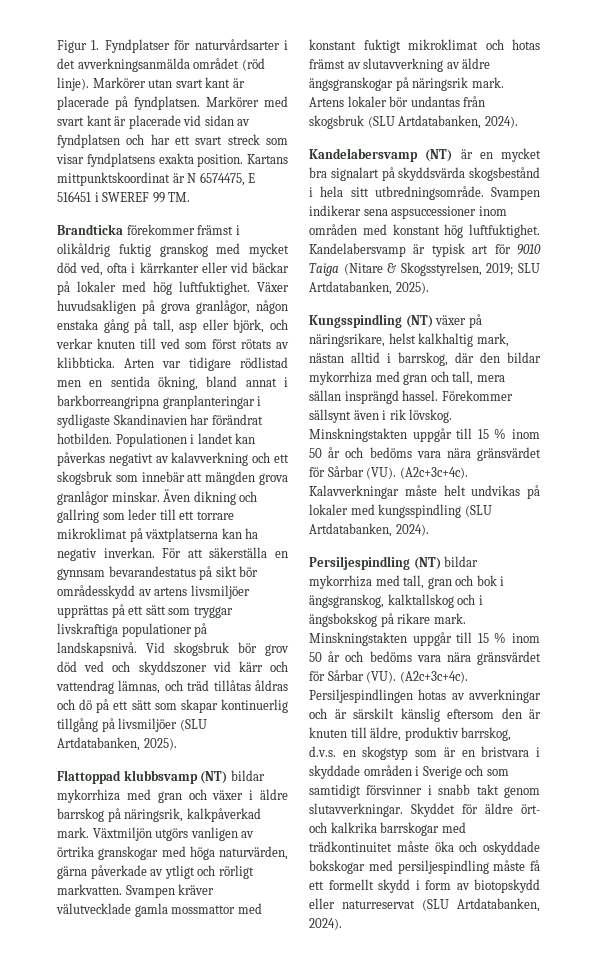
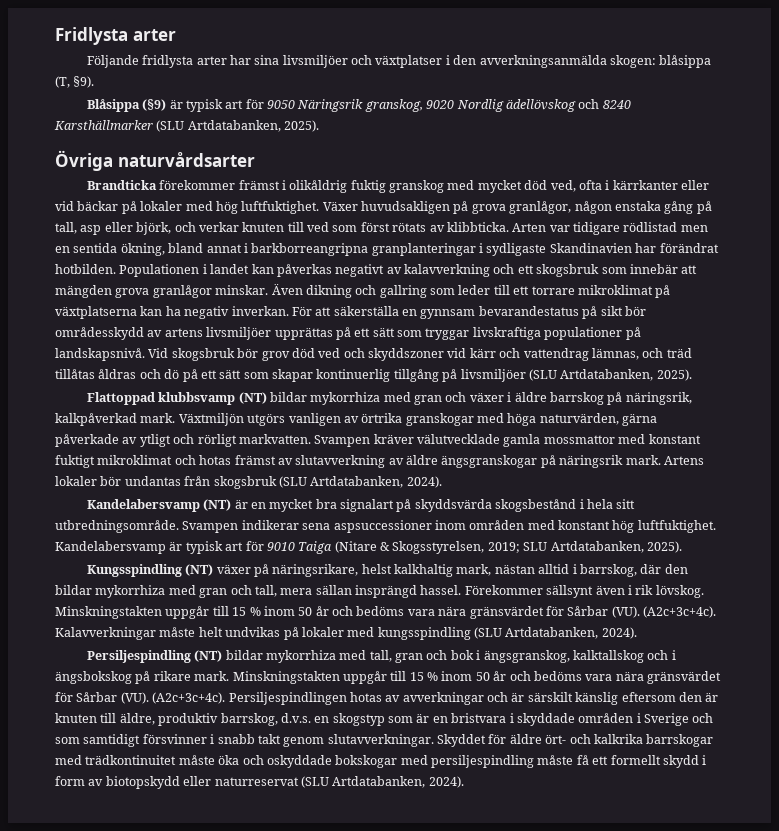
- Figur 1. Fyndplatser för naturvårdsarter i det avverkningsanmälda området (röd linje). Markörer utan svart kant är placerade på fyndplatsen. Markörer med svart kant är placerade vid sidan av fyndplatsen och har ett svart streck som visar fyndplatsens exakta position. Kartans mittpunktskoordinat är N 6574475, E 516451 i SWEREF 99 TM.
+ Fridlysta arter
+ Följande fridlysta arter har sina livsmiljöer och växtplatser i den avverkningsanmälda skogen: blåsippa (T, §9).
+ Blåsippa (§9) är typisk art för 9050 Näringsrik granskog, 9020 Nordlig ädellövskog och 8240 Karsthällmarker (SLU Artdatabanken, 2025).
+ Övriga naturvårdsarter

